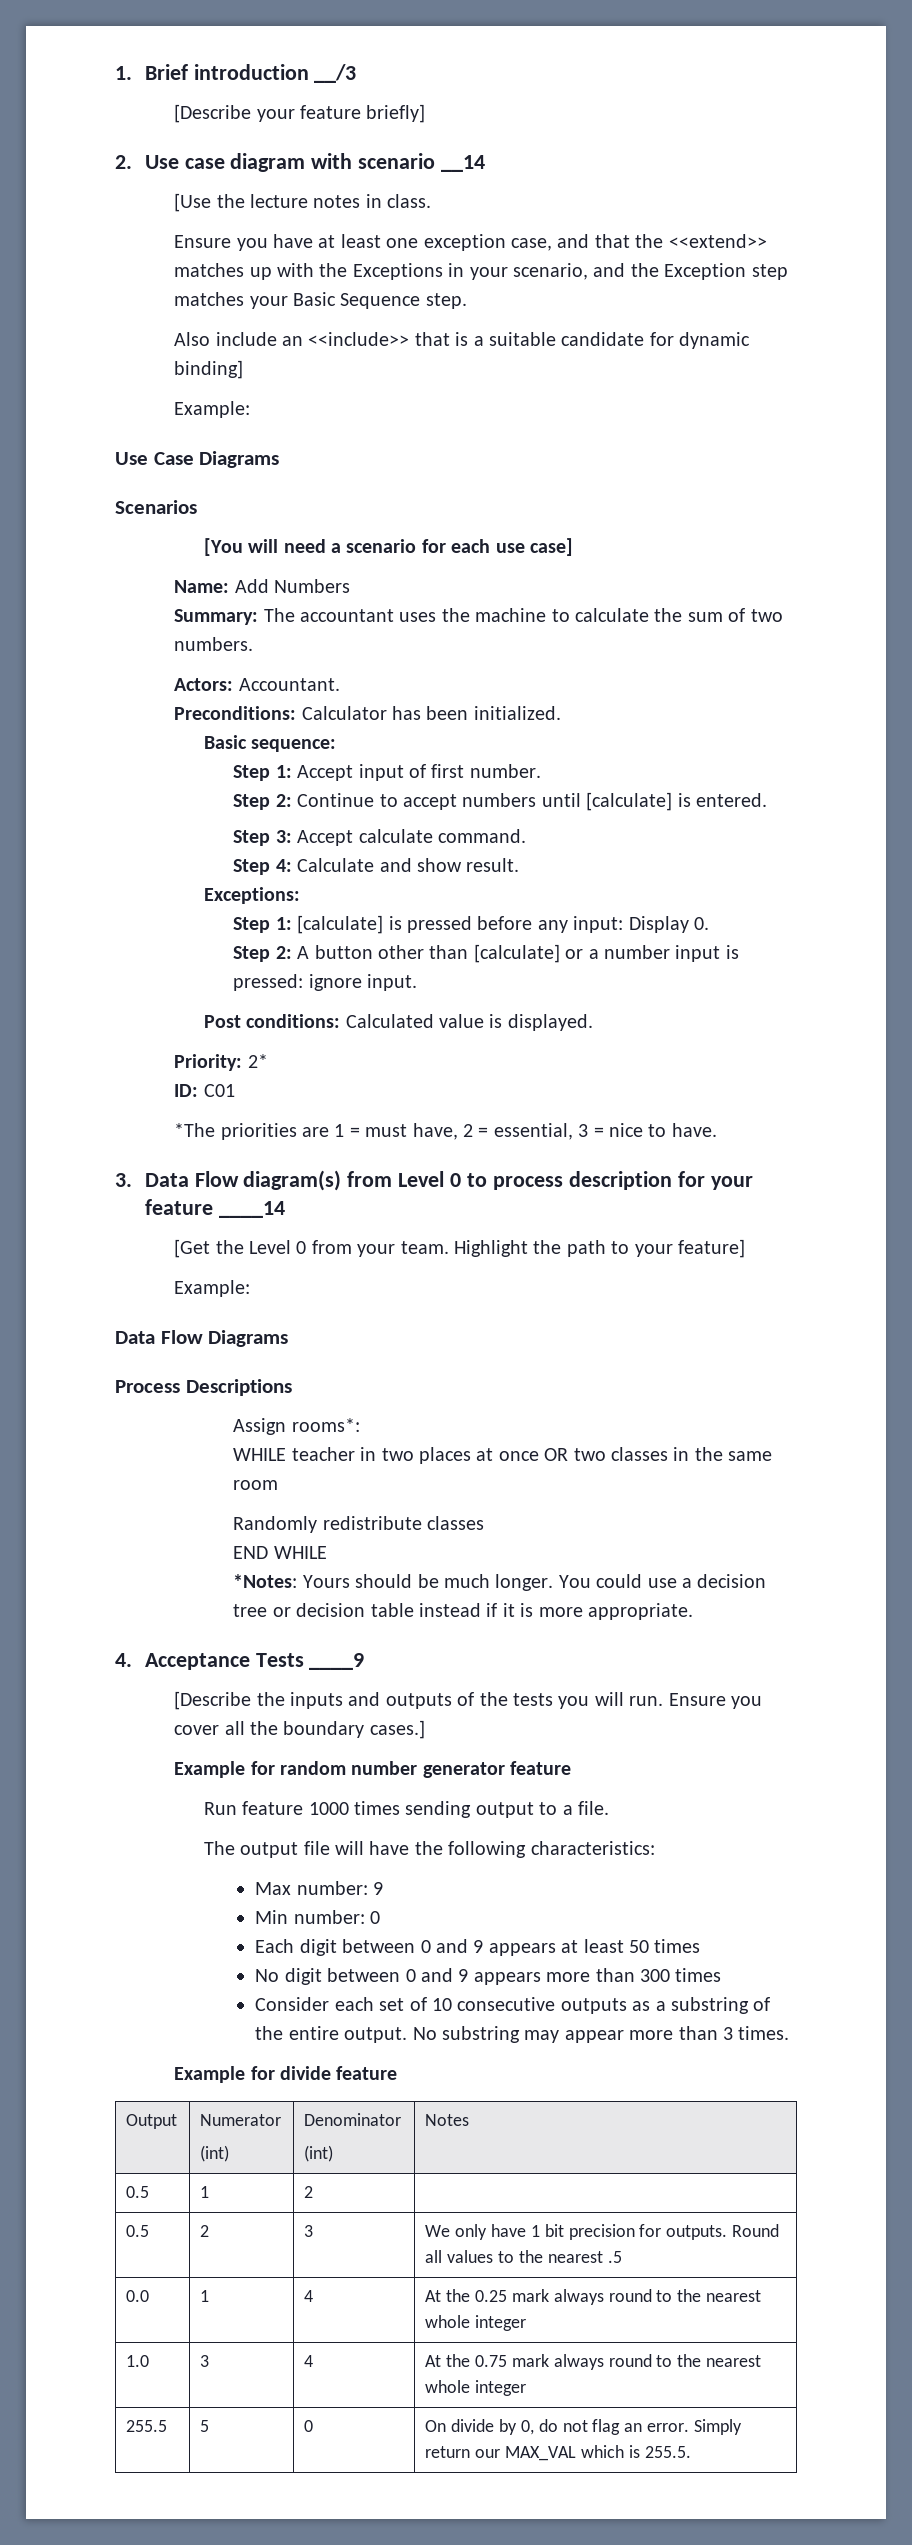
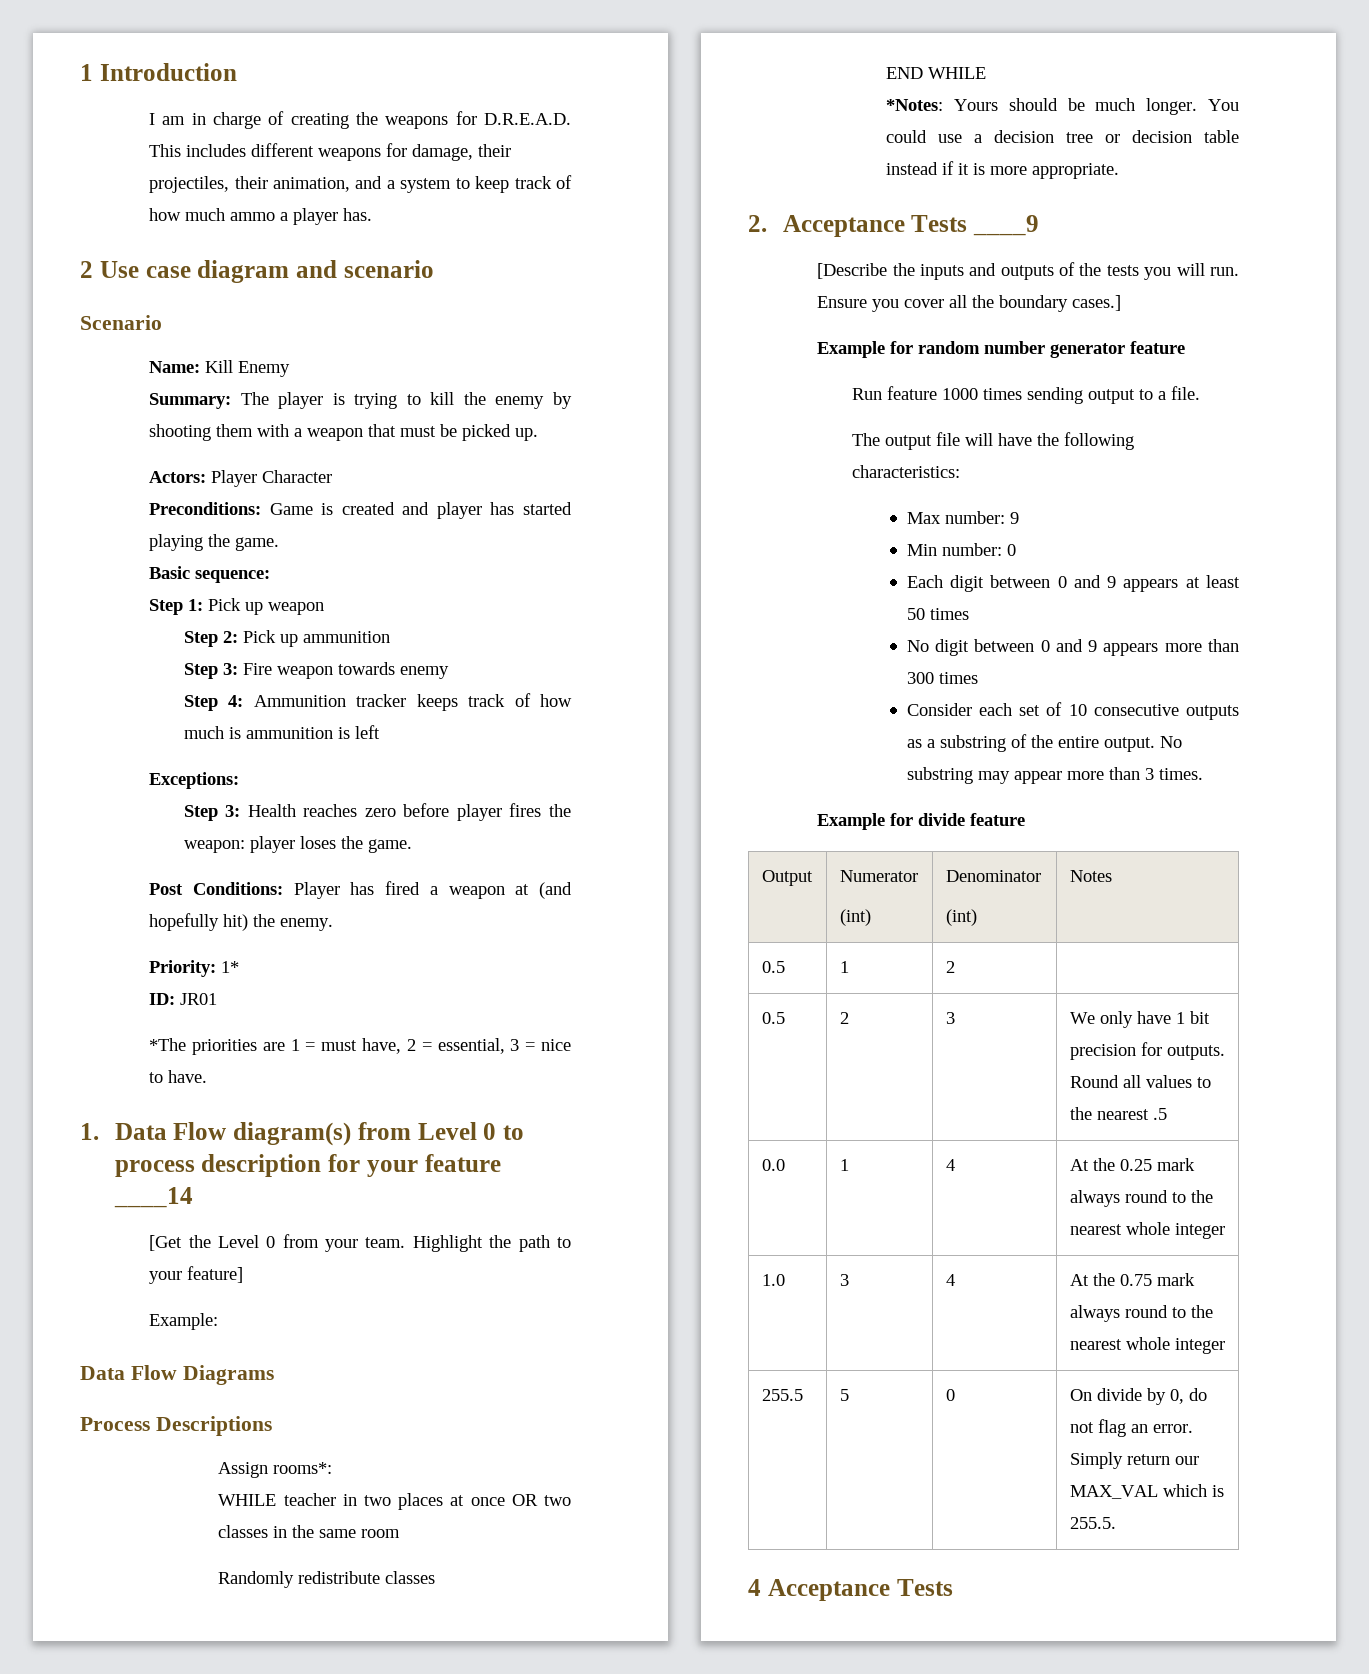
- 1. Brief introduction __/3
- [Describe your feature briefly]
- 2. Use case diagram with scenario __14
- [Use the lecture notes in class.
- Ensure you have at least one exception case, and that the <<extend>> matches up with the Exceptions in your scenario, and the Exception step matches your Basic Sequence step.
- Also include an <<include>> that is a suitable candidate for dynamic binding]
- Example:
- Use Case Diagrams
- Scenarios
- [You will need a scenario for each use case]
+ 1 Introduction
+ I am in charge of creating the weapons for D.R.E.A.D. This includes different weapons for damage, their projectiles, their animation, and a system to keep track of how much ammo a player has.
+ 2 Use case diagram and scenario
+ Scenario
- Name: Add Numbers
+ Name: Kill Enemy
- Summary: The accountant uses the machine to calculate the sum of two numbers.
+ Summary: The player is trying to kill the enemy by shooting them with a weapon that must be picked up.
- Actors: Accountant.
+ Actors: Player Character
- Preconditions: Calculator has been initialized.
+ Preconditions: Game is created and player has started playing the game.
  Basic sequence:
- Step 1: Accept input of first number.
- Step 2: Continue to accept numbers until [calculate] is entered.
- Step 3: Accept calculate command.
- Step 4: Calculate and show result.
+ Step 1: Pick up weapon
+ Step 2: Pick up ammunition
+ Step 3: Fire weapon towards enemy
+ Step 4: Ammunition tracker keeps track of how much is ammunition is left
  Exceptions:
- Step 1: [calculate] is pressed before any input: Display 0.
- Step 2: A button other than [calculate] or a number input is pressed: ignore input.
- Post conditions: Calculated value is displayed.
+ Step 3: Health reaches zero before player fires the weapon: player loses the game.
+ Post Conditions: Player has fired a weapon at (and hopefully hit) the enemy.
- Priority: 2*
+ Priority: 1*
- ID: C01
+ ID: JR01
- 3. Data Flow diagram(s) from Level 0 to process description for your feature ____14
+ 1. Data Flow diagram(s) from Level 0 to process description for your feature ____14
- 4. Acceptance Tests ____9
+ 2. Acceptance Tests ____9
+ 4 Acceptance Tests

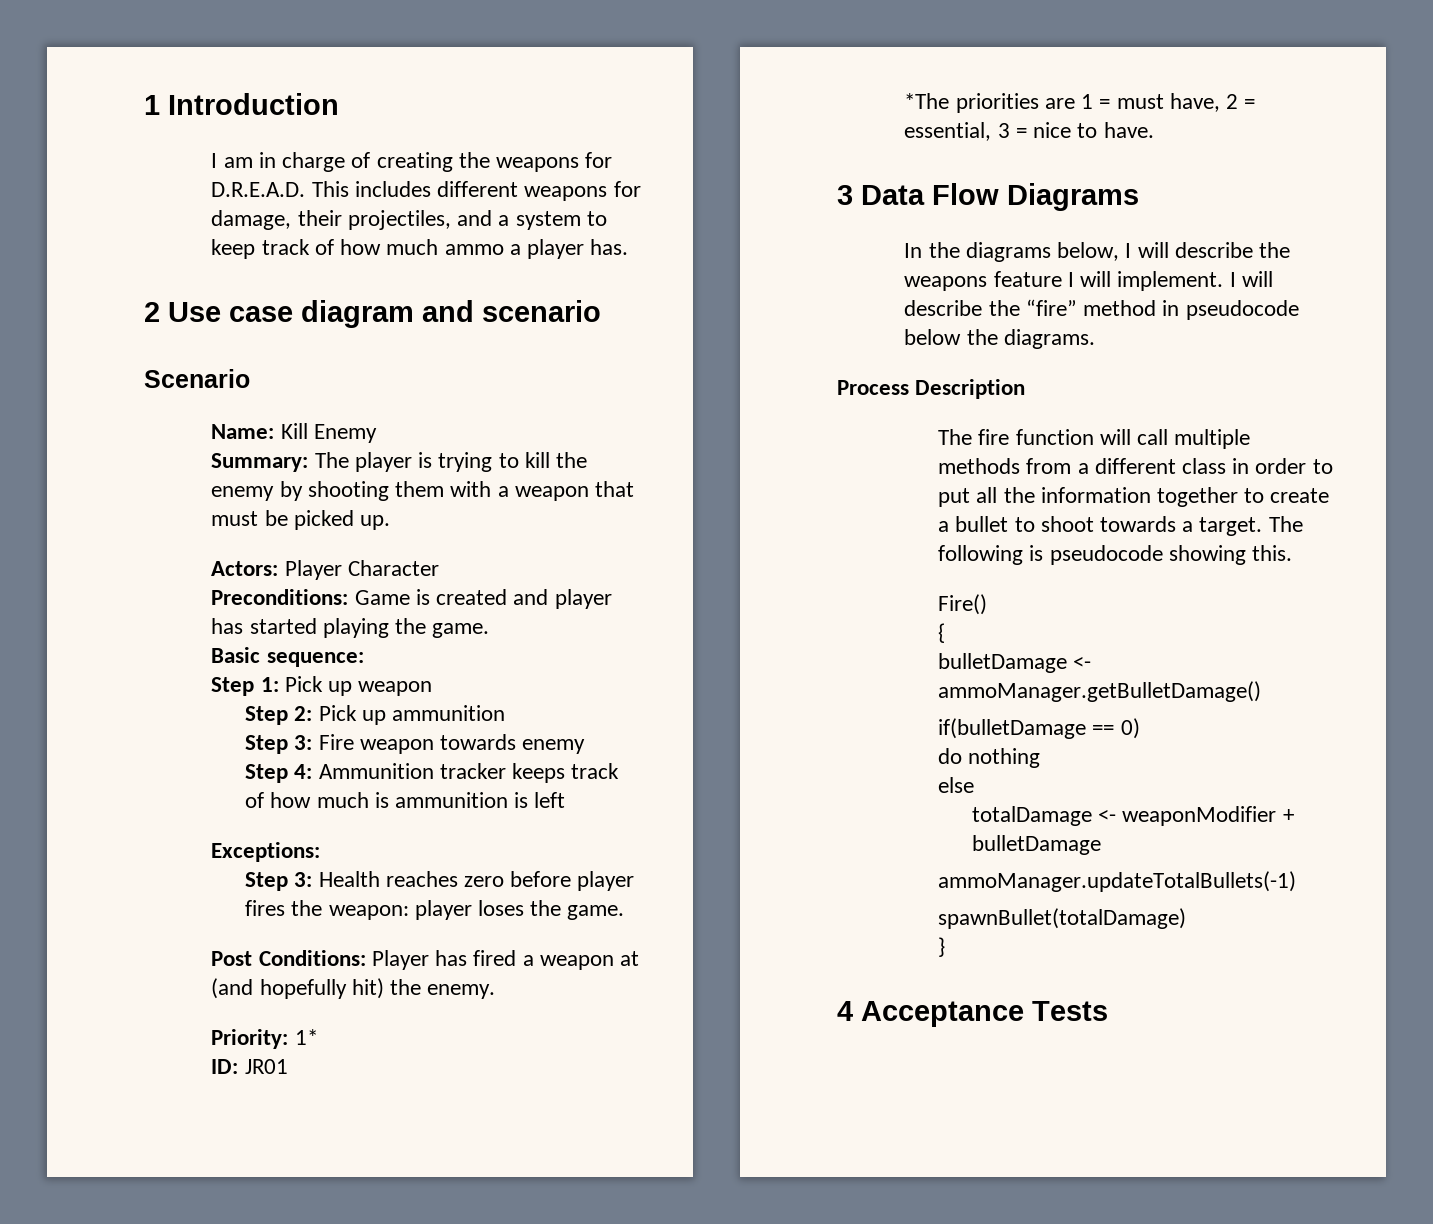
- I am in charge of creating the weapons for D.R.E.A.D. This includes different weapons for damage, their projectiles, their animation, and a system to keep track of how much ammo a player has.
+ I am in charge of creating the weapons for D.R.E.A.D. This includes different weapons for damage, their projectiles, and a system to keep track of how much ammo a player has.
- 1. Data Flow diagram(s) from Level 0 to process description for your feature ____14
- [Get the Level 0 from your team. Highlight the path to your feature]
- Example:
- Data Flow Diagrams
- Process Descriptions
- Assign rooms*:
- WHILE teacher in two places at once OR two classes in the same room
- Randomly redistribute classes
- END WHILE
- *Notes: Yours should be much longer. You could use a decision tree or decision table instead if it is more appropriate.
- 2. Acceptance Tests ____9
- [Describe the inputs and outputs of the tests you will run. Ensure you cover all the boundary cases.]
- Example for random number generator feature
- Run feature 1000 times sending output to a file.
- The output file will have the following characteristics:
- Max number: 9
- Min number: 0
- Each digit between 0 and 9 appears at least 50 times
- No digit between 0 and 9 appears more than 300 times
- Consider each set of 10 consecutive outputs as a substring of the entire output. No substring may appear more than 3 times.
- Example for divide feature
- Output | Numerator
- (int) | Denominator
- (int) | Notes
- 0.5 | 1 | 2 |
- 0.5 | 2 | 3 | We only have 1 bit precision for outputs. Round all values to the nearest .5
- 0.0 | 1 | 4 | At the 0.25 mark always round to the nearest whole integer
- 1.0 | 3 | 4 | At the 0.75 mark always round to the nearest whole integer
- 255.5 | 5 | 0 | On divide by 0, do not flag an error. Simply return our MAX_VAL which is 255.5.
+ 3 Data Flow Diagrams
+ In the diagrams below, I will describe the weapons feature I will implement. I will describe the “fire” method in pseudocode below the diagrams.
+ Process Description
+ The fire function will call multiple methods from a different class in order to put all the information together to create a bullet to shoot towards a target. The following is pseudocode showing this.
+ Fire()
+ {
+ bulletDamage <- ammoManager.getBulletDamage()
+ if(bulletDamage == 0)
+ do nothing
+ else
+ totalDamage <- weaponModifier + bulletDamage
+ ammoManager.updateTotalBullets(-1)
+ spawnBullet(totalDamage)
+ }

